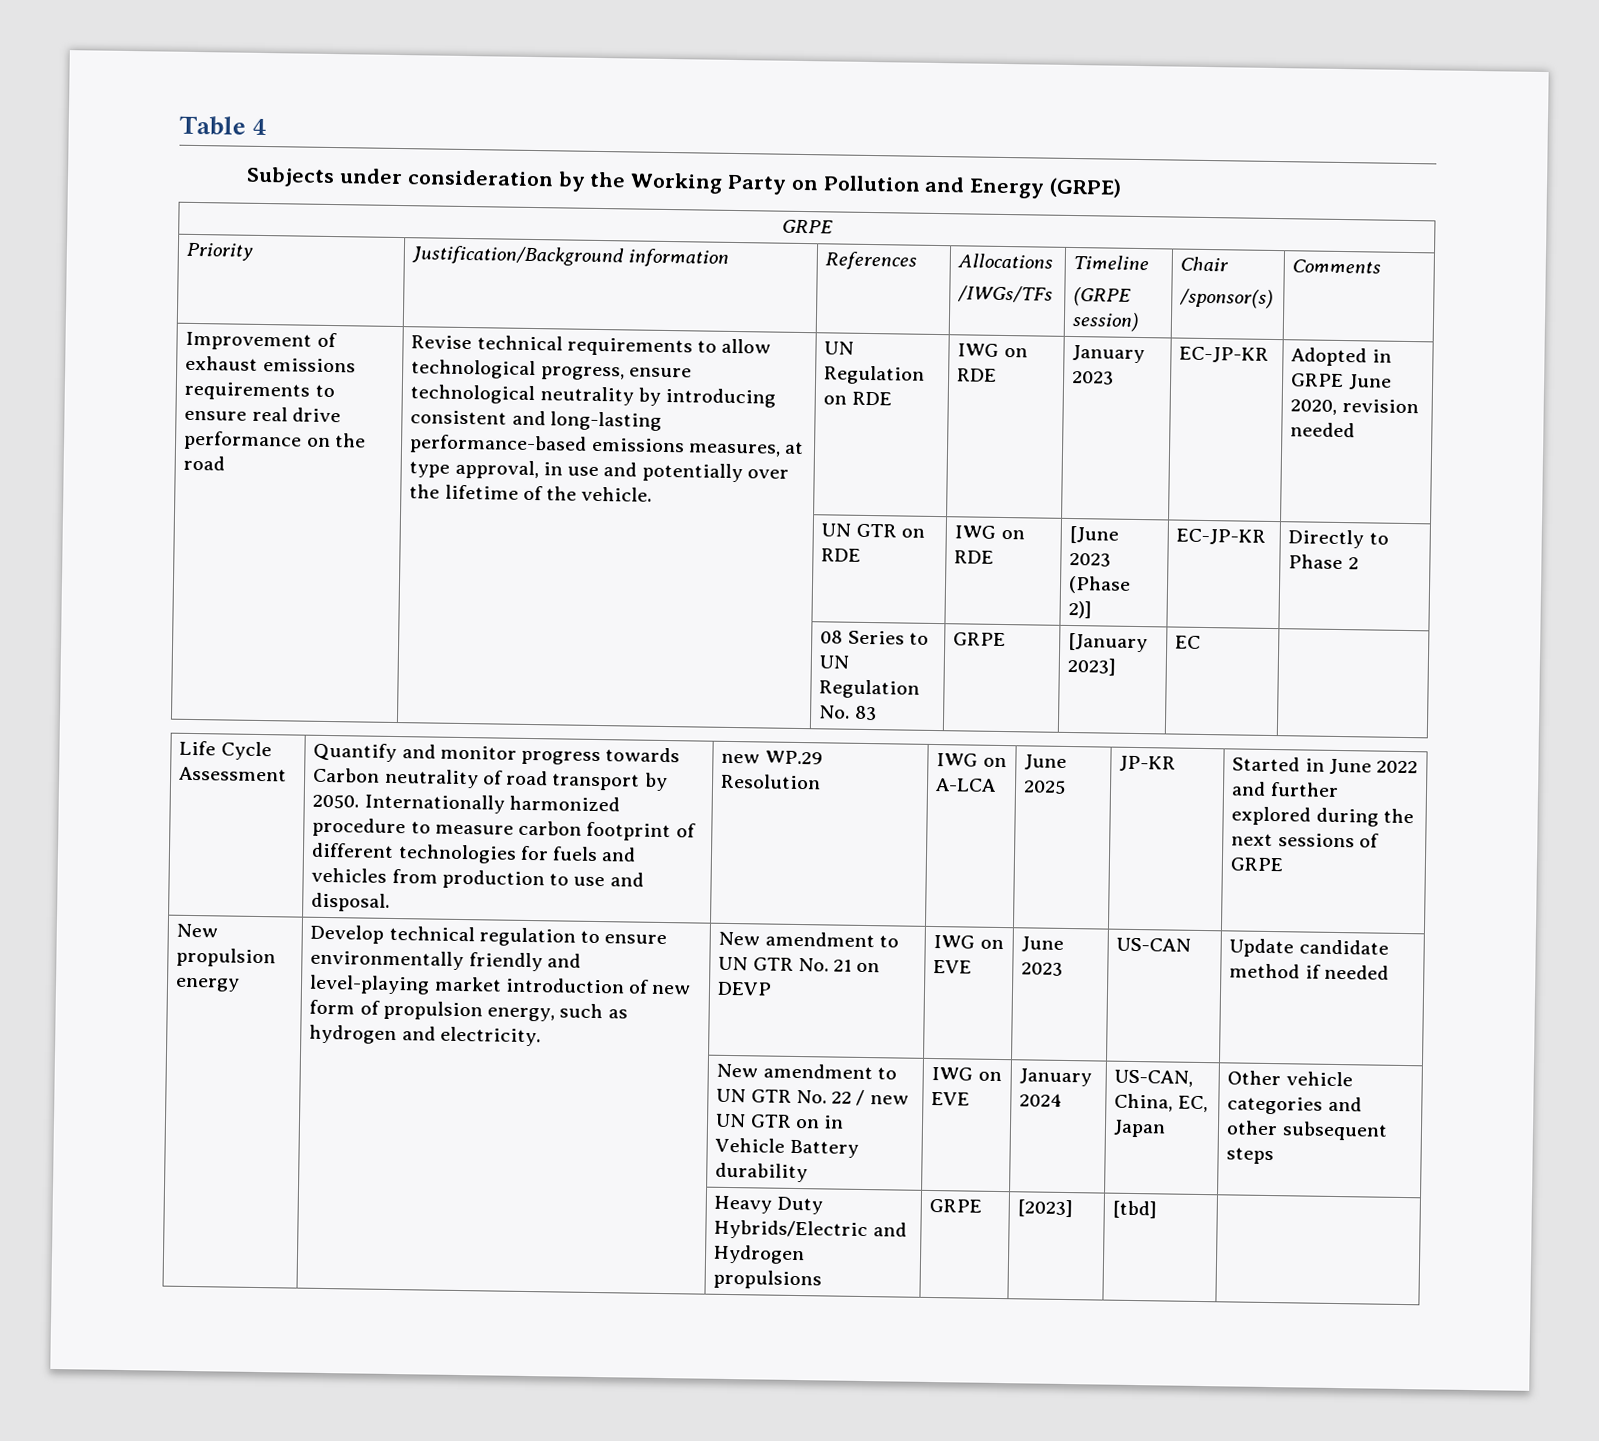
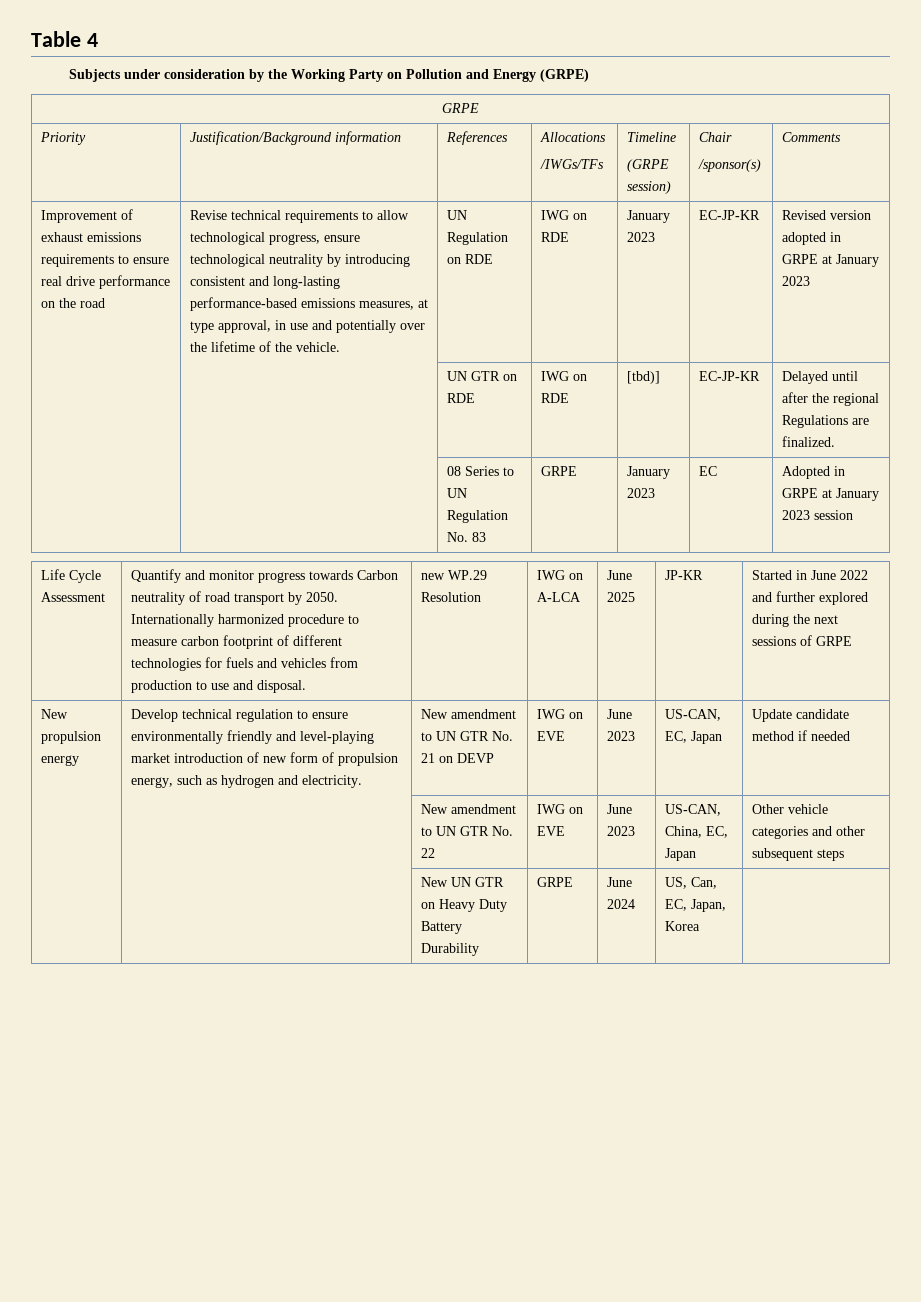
- Adopted in GRPE June 2020, revision needed
+ Revised version adopted in GRPE at January 2023
- | | UN GTR on RDE | IWG on RDE | [June 2023 (Phase 2)] | EC-JP-KR | Directly to Phase 2
+ | | UN GTR on RDE | IWG on RDE | [tbd)] | EC-JP-KR | Delayed until after the regional Regulations are finalized.
- | | 08 Series to UN Regulation No. 83 | GRPE | [January 2023] | EC |
+ | | 08 Series to UN Regulation No. 83 | GRPE | January 2023 | EC | Adopted in GRPE at January 2023 session
- US-CAN
+ US-CAN, EC, Japan
- | | New amendment to UN GTR No. 22 / new UN GTR on in Vehicle Battery durability | IWG on EVE | January 2024 | US-CAN, China, EC, Japan | Other vehicle categories and other subsequent steps
+ | | New amendment to UN GTR No. 22 | IWG on EVE | June 2023 | US-CAN, China, EC, Japan | Other vehicle categories and other subsequent steps
- | | Heavy Duty Hybrids/Electric and Hydrogen propulsions | GRPE | [2023] | [tbd] |
+ | | New UN GTR on Heavy Duty Battery Durability | GRPE | June 2024 | US, Can, EC, Japan, Korea |

